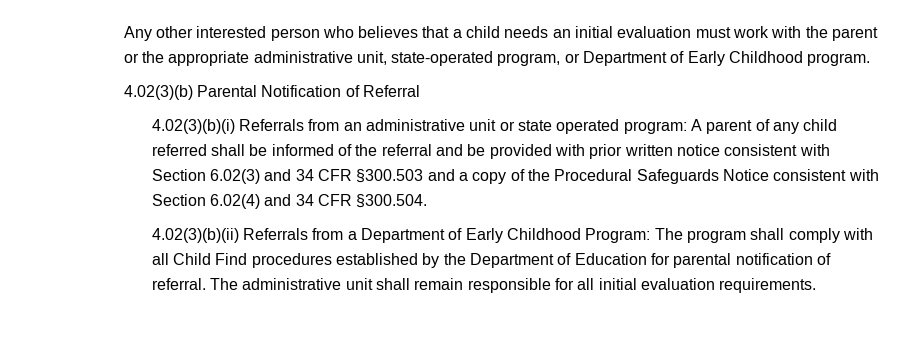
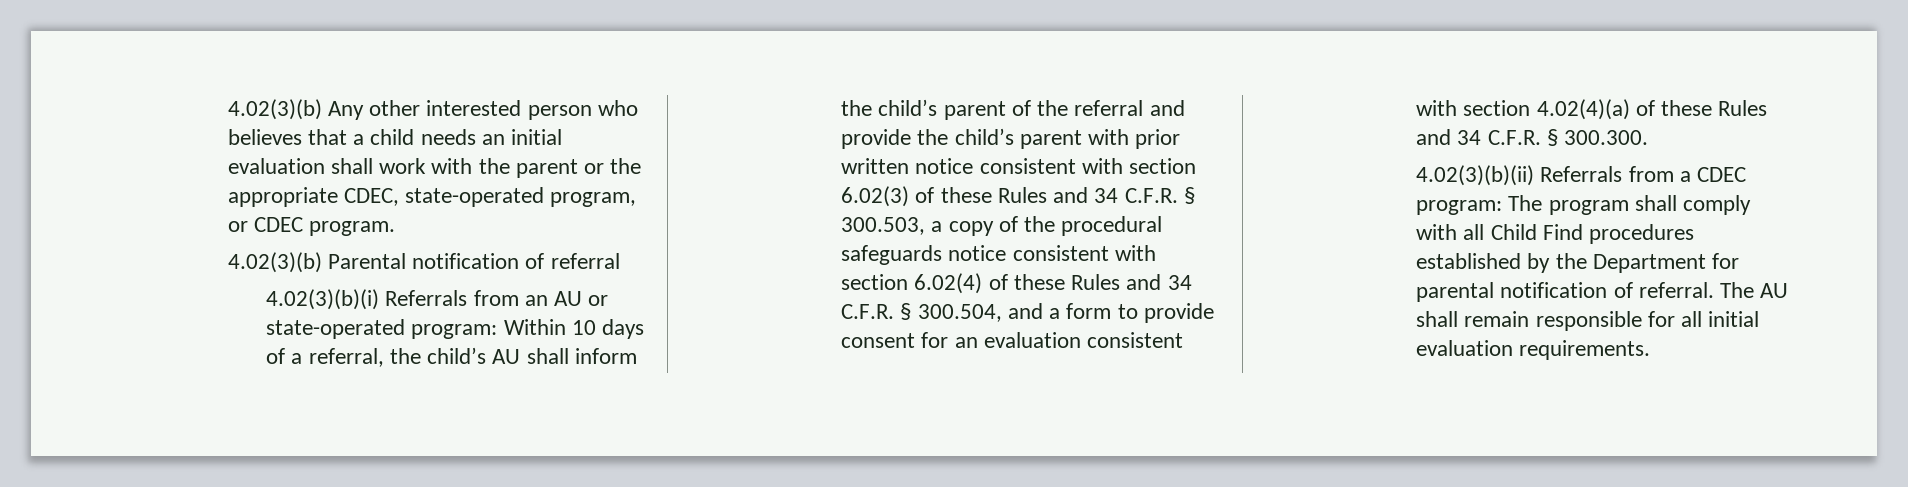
- Any other interested person who believes that a child needs an initial evaluation must work with the parent or the appropriate administrative unit, state-operated program, or Department of Early Childhood program.
+ 4.02(3)(b) Any other interested person who believes that a child needs an initial evaluation shall work with the parent or the appropriate CDEC, state-operated program, or CDEC program.
- 4.02(3)(b) Parental Notification of Referral
+ 4.02(3)(b) Parental notification of referral
- 4.02(3)(b)(i) Referrals from an administrative unit or state operated program: A parent of any child referred shall be informed of the referral and be provided with prior written notice consistent with Section 6.02(3) and 34 CFR §300.503 and a copy of the Procedural Safeguards Notice consistent with Section 6.02(4) and 34 CFR §300.504.
+ 4.02(3)(b)(i) Referrals from an AU or state-operated program: Within 10 days of a referral, the child’s AU shall inform the child’s parent of the referral and provide the child’s parent with prior written notice consistent with section 6.02(3) of these Rules and 34 C.F.R. § 300.503, a copy of the procedural safeguards notice consistent with section 6.02(4) of these Rules and 34 C.F.R. § 300.504, and a form to provide consent for an evaluation consistent with section 4.02(4)(a) of these Rules and 34 C.F.R. § 300.300.
- 4.02(3)(b)(ii) Referrals from a Department of Early Childhood Program: The program shall comply with all Child Find procedures established by the Department of Education for parental notification of referral.
+ 4.02(3)(b)(ii) Referrals from a CDEC program: The program shall comply with all Child Find procedures established by the Department for parental notification of referral.
- The administrative unit shall remain responsible for all initial evaluation requirements.
+ The AU shall remain responsible for all initial evaluation requirements.

